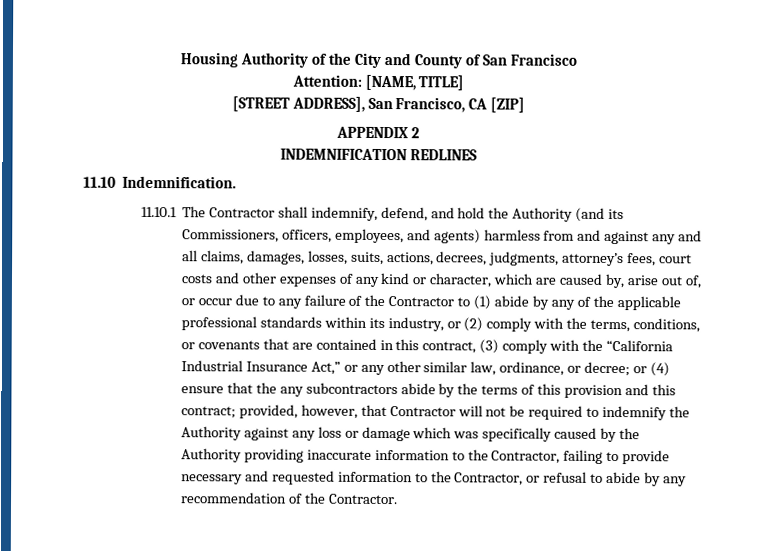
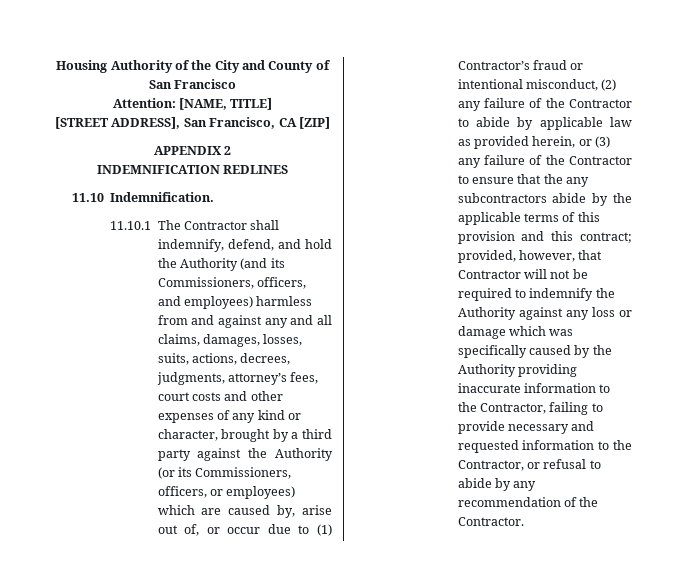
- 11.10.1 The Contractor shall indemnify, defend, and hold the Authority (and its Commissioners, officers, employees, and agents) harmless from and against any and all claims, damages, losses, suits, actions, decrees, judgments, attorney’s fees, court costs and other expenses of any kind or character, which are caused by, arise out of, or occur due to any failure of the Contractor to (1) abide by any of the applicable professional standards within its industry, or (2) comply with the terms, conditions, or covenants that are contained in this contract, (3) comply with the “California Industrial Insurance Act,” or any other similar law, ordinance, or decree; or (4) ensure that the any subcontractors abide by the terms of this provision and this contract;
+ 11.10.1 The Contractor shall indemnify, defend, and hold the Authority (and its Commissioners, officers, and employees) harmless from and against any and all claims, damages, losses, suits, actions, decrees, judgments, attorney’s fees, court costs and other expenses of any kind or character, brought by a third party against the Authority (or its Commissioners, officers, or employees) which are caused by, arise out of, or occur due to (1) Contractor’s fraud or intentional misconduct, (2) any failure of the Contractor to abide by applicable law as provided herein, or (3) any failure of the Contractor to ensure that the any subcontractors abide by the applicable terms of this provision and this contract;

